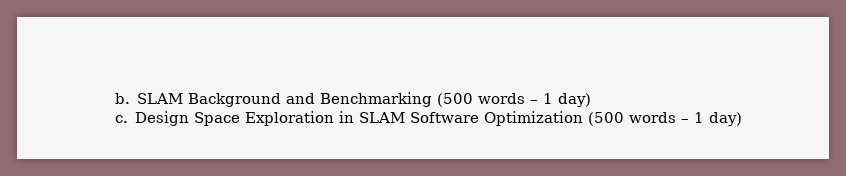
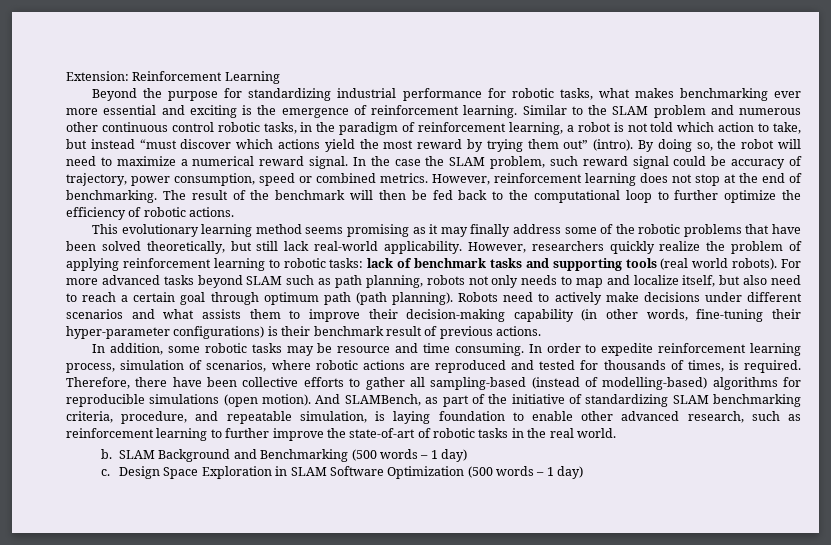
+ Extension: Reinforcement Learning
+ Beyond the purpose for standardizing industrial performance for robotic tasks, what makes benchmarking ever more essential and exciting is the emergence of reinforcement learning. Similar to the SLAM problem and numerous other continuous control robotic tasks, in the paradigm of reinforcement learning, a robot is not told which action to take, but instead “must discover which actions yield the most reward by trying them out” (intro). By doing so, the robot will need to maximize a numerical reward signal. In the case the SLAM problem, such reward signal could be accuracy of trajectory, power consumption, speed or combined metrics. However, reinforcement learning does not stop at the end of benchmarking. The result of the benchmark will then be fed back to the computational loop to further optimize the efficiency of robotic actions.
+ This evolutionary learning method seems promising as it may finally address some of the robotic problems that have been solved theoretically, but still lack real-world applicability. However, researchers quickly realize the problem of applying reinforcement learning to robotic tasks: lack of benchmark tasks and supporting tools (real world robots). For more advanced tasks beyond SLAM such as path planning, robots not only needs to map and localize itself, but also need to reach a certain goal through optimum path (path planning). Robots need to actively make decisions under different scenarios and what assists them to improve their decision-making capability (in other words, fine-tuning their hyper-parameter configurations) is their benchmark result of previous actions.
+ In addition, some robotic tasks may be resource and time consuming. In order to expedite reinforcement learning process, simulation of scenarios, where robotic actions are reproduced and tested for thousands of times, is required. Therefore, there have been collective efforts to gather all sampling-based (instead of modelling-based) algorithms for reproducible simulations (open motion). And SLAMBench, as part of the initiative of standardizing SLAM benchmarking criteria, procedure, and repeatable simulation, is laying foundation to enable other advanced research, such as reinforcement learning to further improve the state-of-art of robotic tasks in the real world.

